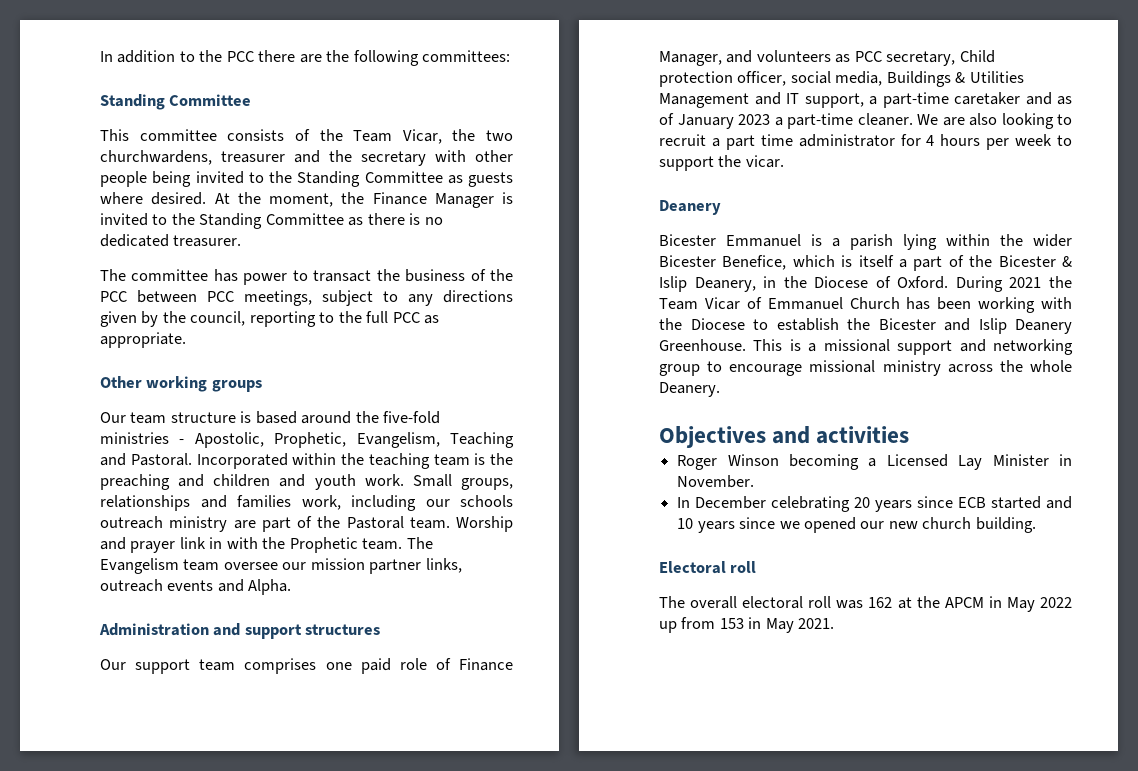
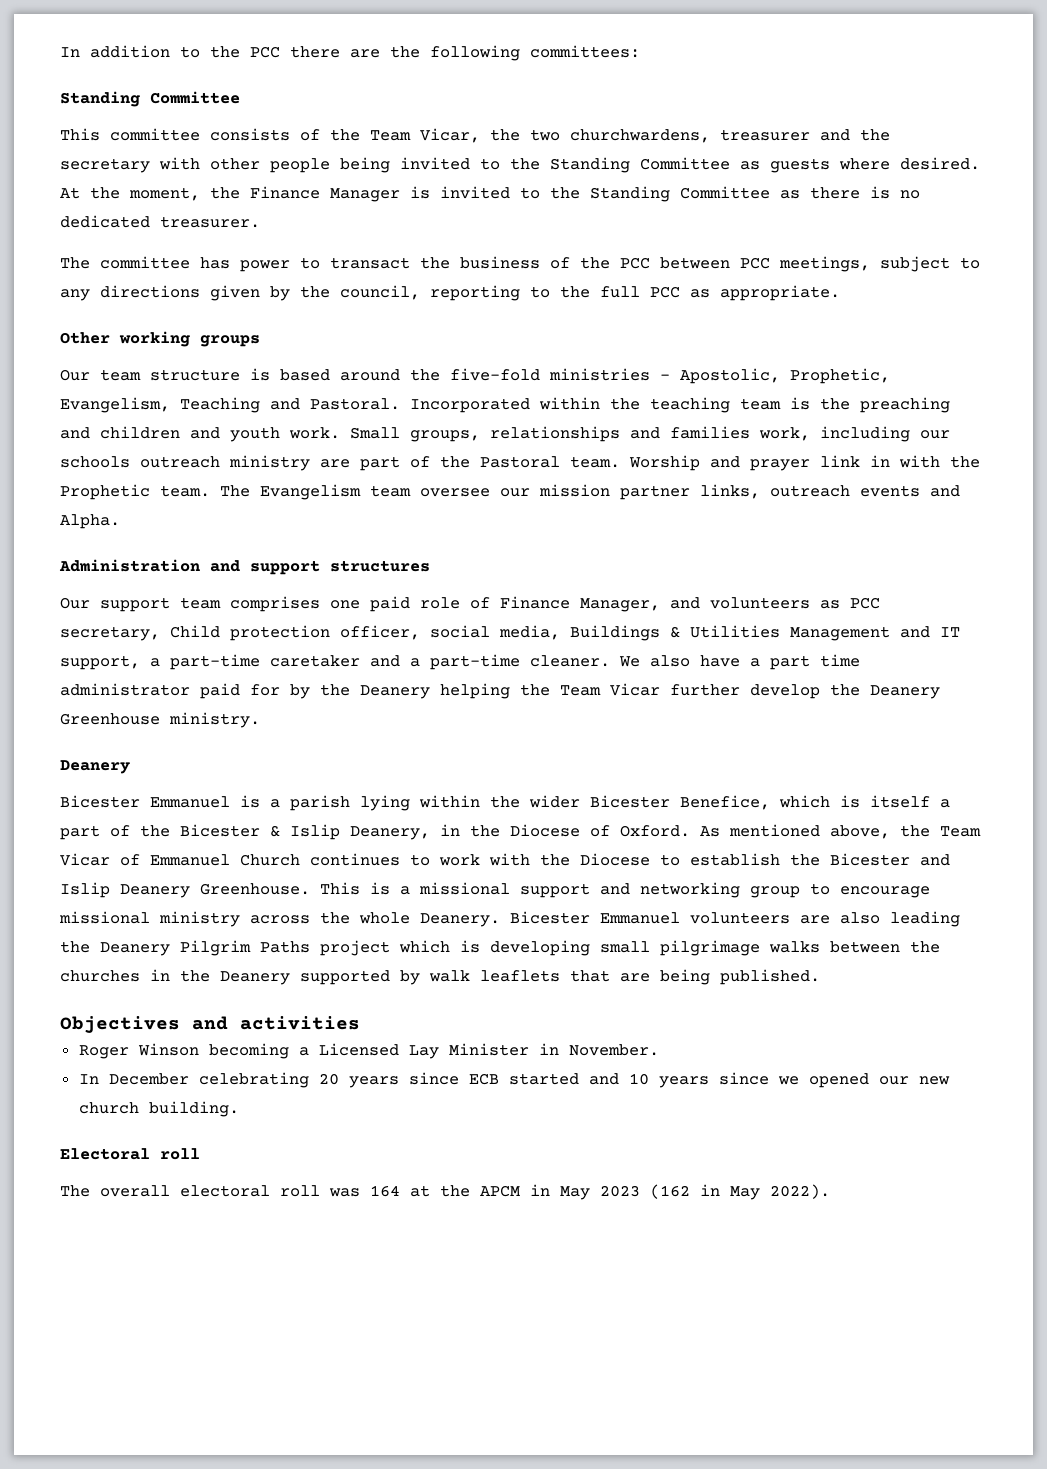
- Our support team comprises one paid role of Finance Manager, and volunteers as PCC secretary, Child protection officer, social media, Buildings & Utilities Management and IT support, a part-time caretaker and as of January 2023 a part-time cleaner. We are also looking to recruit a part time administrator for 4 hours per week to support the vicar.
+ Our support team comprises one paid role of Finance Manager, and volunteers as PCC secretary, Child protection officer, social media, Buildings & Utilities Management and IT support, a part-time caretaker and a part-time cleaner. We also have a part time administrator paid for by the Deanery helping the Team Vicar further develop the Deanery Greenhouse ministry.
- During 2021 the Team Vicar of Emmanuel Church has been working with the Diocese to establish the Bicester and Islip Deanery Greenhouse.
+ As mentioned above, the Team Vicar of Emmanuel Church continues to work with the Diocese to establish the Bicester and Islip Deanery Greenhouse.
+ Bicester Emmanuel volunteers are also leading the Deanery Pilgrim Paths project which is developing small pilgrimage walks between the churches in the Deanery supported by walk leaflets that are being published.
- The overall electoral roll was 162 at the APCM in May 2022 up from 153 in May 2021.
+ The overall electoral roll was 164 at the APCM in May 2023 (162 in May 2022).

